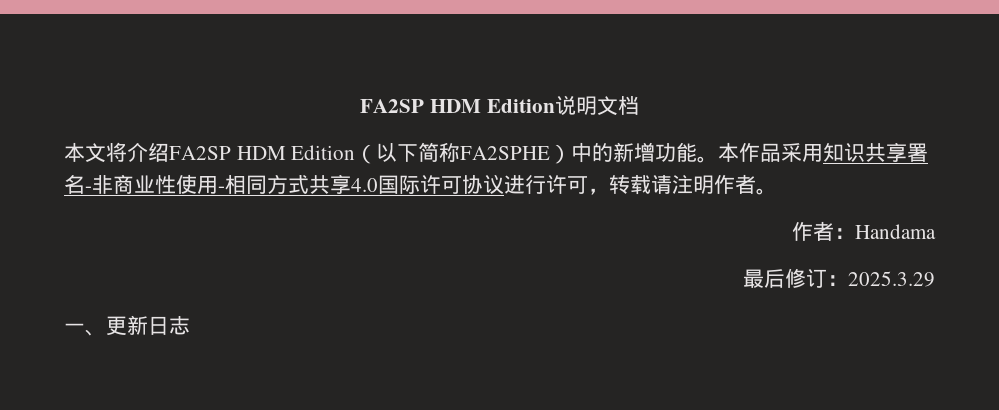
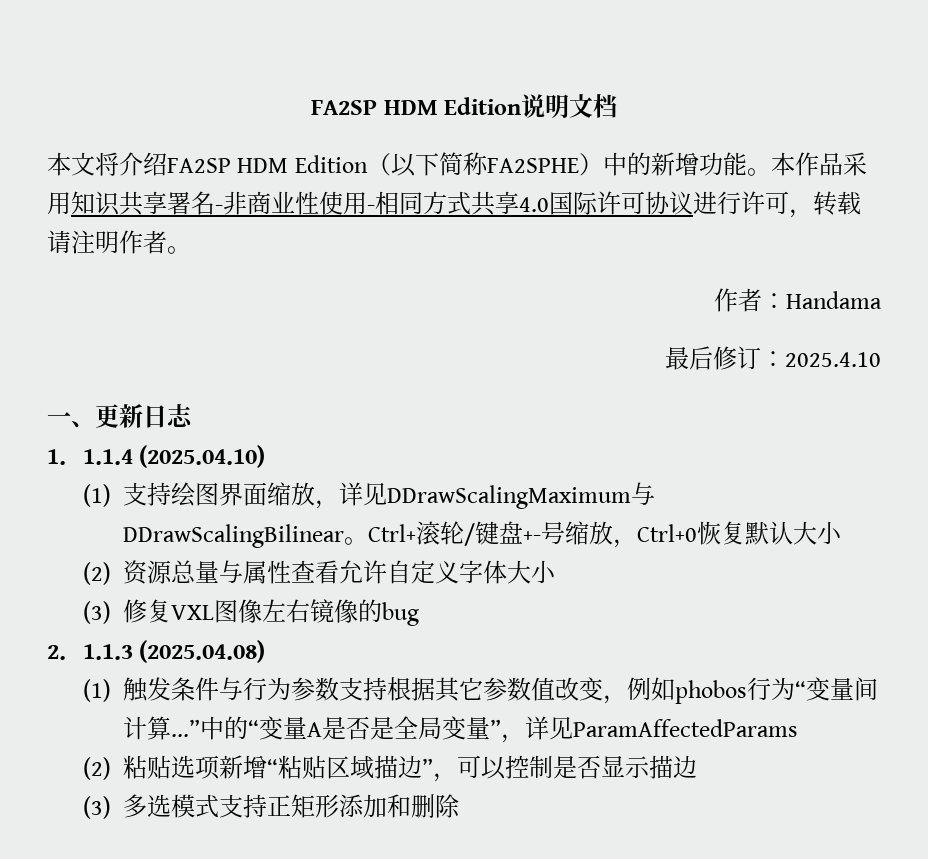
- 最后修订：2025.3.29
+ 最后修订：2025.4.10
+ 1. 1.1.4 (2025.04.10)
+ (1)支持绘图界面缩放，详见DDrawScalingMaximum与DDrawScalingBilinear。Ctrl+滚轮/键盘+-号缩放，Ctrl+0恢复默认大小
+ (2)资源总量与属性查看允许自定义字体大小
+ (3)修复VXL图像左右镜像的bug
+ 2. 1.1.3 (2025.04.08)
+ (1)触发条件与行为参数支持根据其它参数值改变，例如phobos行为“变量间计算...”中的“变量A是否是全局变量”，详见ParamAffectedParams
+ (2)粘贴选项新增“粘贴区域描边”，可以控制是否显示描边
+ (3)多选模式支持正矩形添加和删除

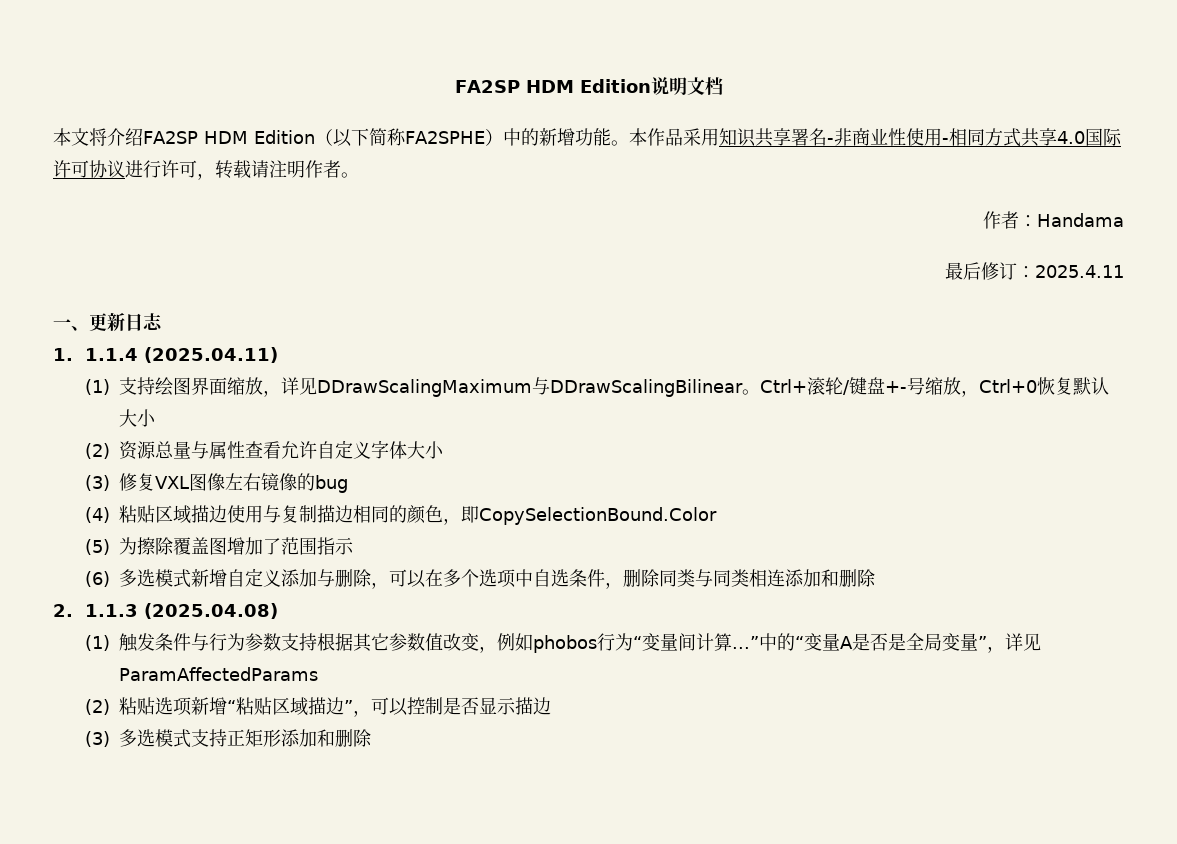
- 最后修订：2025.4.10
+ 最后修订：2025.4.11
- 1. 1.1.4 (2025.04.10)
+ 1. 1.1.4 (2025.04.11)
+ (4)粘贴区域描边使用与复制描边相同的颜色，即CopySelectionBound.Color
+ (5)为擦除覆盖图增加了范围指示
+ (6)多选模式新增自定义添加与删除，可以在多个选项中自选条件，删除同类与同类相连添加和删除

